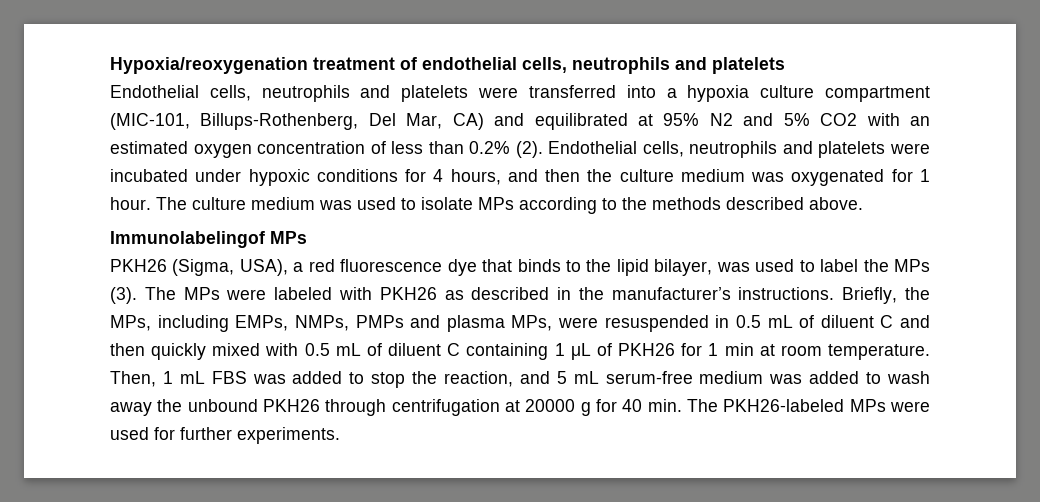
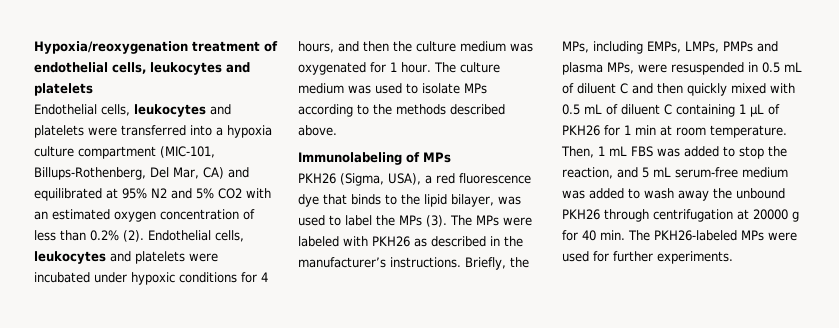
- Hypoxia/reoxygenation treatment of endothelial cells, neutrophils and platelets
+ Hypoxia/reoxygenation treatment of endothelial cells, leukocytes and platelets
- Endothelial cells, neutrophils and platelets were transferred into a hypoxia culture compartment (MIC-101, Billups-Rothenberg, Del Mar, CA) and equilibrated at 95% N2 and 5% CO2 with an estimated oxygen concentration of less than 0.2% (2).
+ Endothelial cells, leukocytes and platelets were transferred into a hypoxia culture compartment (MIC-101, Billups-Rothenberg, Del Mar, CA) and equilibrated at 95% N2 and 5% CO2 with an estimated oxygen concentration of less than 0.2% (2).
- Endothelial cells, neutrophils and platelets were incubated under hypoxic conditions for 4 hours, and then the culture medium was oxygenated for 1 hour.
+ Endothelial cells, leukocytes and platelets were incubated under hypoxic conditions for 4 hours, and then the culture medium was oxygenated for 1 hour.
- Immunolabelingof MPs
+ Immunolabeling of MPs
- Briefly, the MPs, including EMPs, NMPs, PMPs and plasma MPs, were resuspended in 0.5 mL of diluent C and then quickly mixed with 0.5 mL of diluent C containing 1 μL of PKH26 for 1 min at room temperature.
+ Briefly, the MPs, including EMPs, LMPs, PMPs and plasma MPs, were resuspended in 0.5 mL of diluent C and then quickly mixed with 0.5 mL of diluent C containing 1 μL of PKH26 for 1 min at room temperature.

